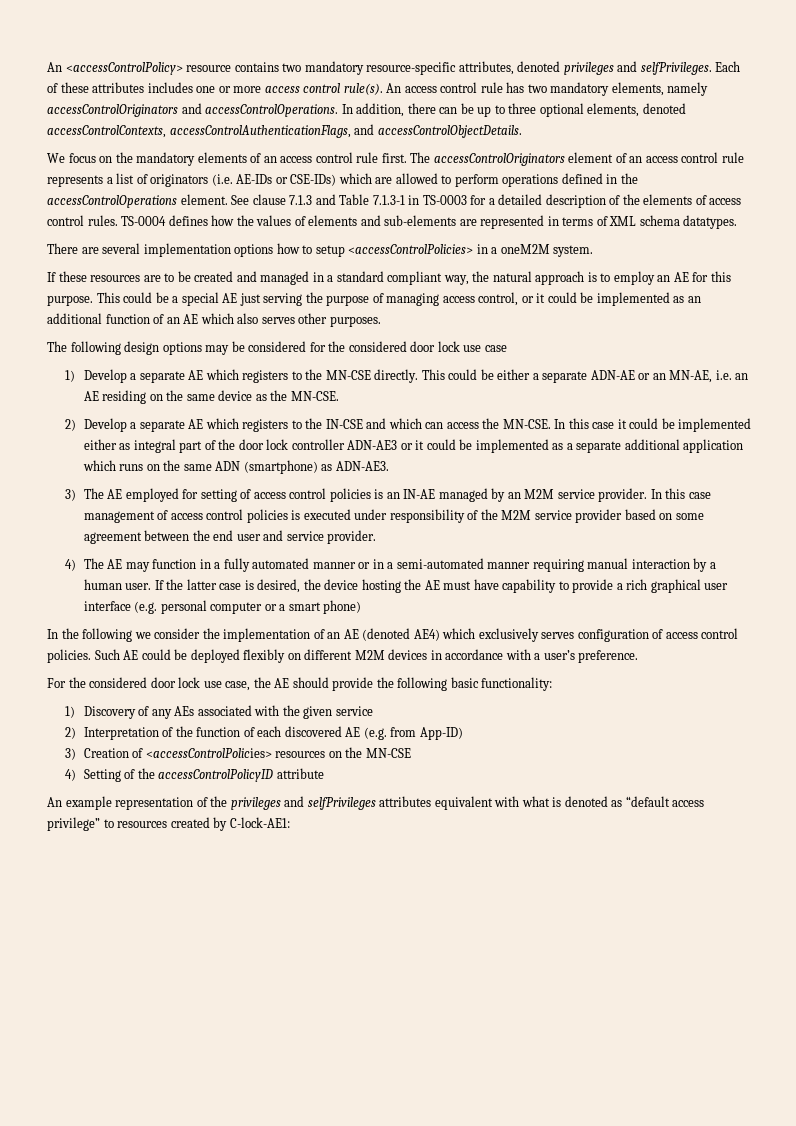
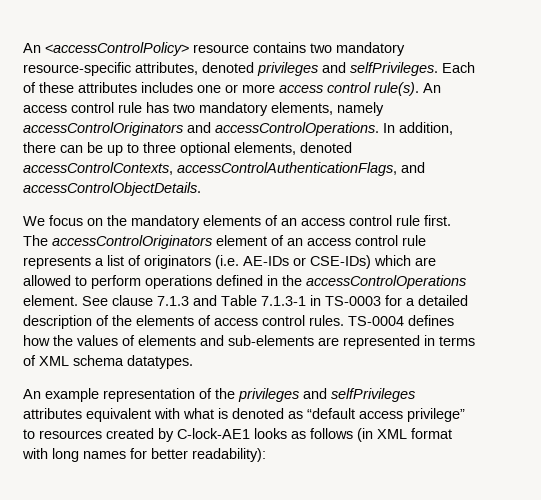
- There are several implementation options how to setup <accessControlPolicies> in a oneM2M system.
- If these resources are to be created and managed in a standard compliant way, the natural approach is to employ an AE for this purpose. This could be a special AE just serving the purpose of managing access control, or it could be implemented as an additional function of an AE which also serves other purposes.
- The following design options may be considered for the considered door lock use case
- 1) Develop a separate AE which registers to the MN-CSE directly. This could be either a separate ADN-AE or an MN-AE, i.e. an AE residing on the same device as the MN-CSE.
- 2) Develop a separate AE which registers to the IN-CSE and which can access the MN-CSE. In this case it could be implemented either as integral part of the door lock controller ADN-AE3 or it could be implemented as a separate additional application which runs on the same ADN (smartphone) as ADN-AE3.
- 3) The AE employed for setting of access control policies is an IN-AE managed by an M2M service provider. In this case management of access control policies is executed under responsibility of the M2M service provider based on some agreement between the end user and service provider.
- 4) The AE may function in a fully automated manner or in a semi-automated manner requiring manual interaction by a human user. If the latter case is desired, the device hosting the AE must have capability to provide a rich graphical user interface (e.g. personal computer or a smart phone)
- In the following we consider the implementation of an AE (denoted AE4) which exclusively serves configuration of access control policies. Such AE could be deployed flexibly on different M2M devices in accordance with a user’s preference.
- For the considered door lock use case, the AE should provide the following basic functionality:
- 1) Discovery of any AEs associated with the given service
- 2) Interpretation of the function of each discovered AE (e.g. from App-ID)
- 3) Creation of <accessControlPolicies> resources on the MN-CSE
- 4) Setting of the accessControlPolicyID attribute
- An example representation of the privileges and selfPrivileges attributes equivalent with what is denoted as “default access privilege” to resources created by C-lock-AE1:
+ An example representation of the privileges and selfPrivileges attributes equivalent with what is denoted as “default access privilege” to resources created by C-lock-AE1 looks as follows (in XML format with long names for better readability):

